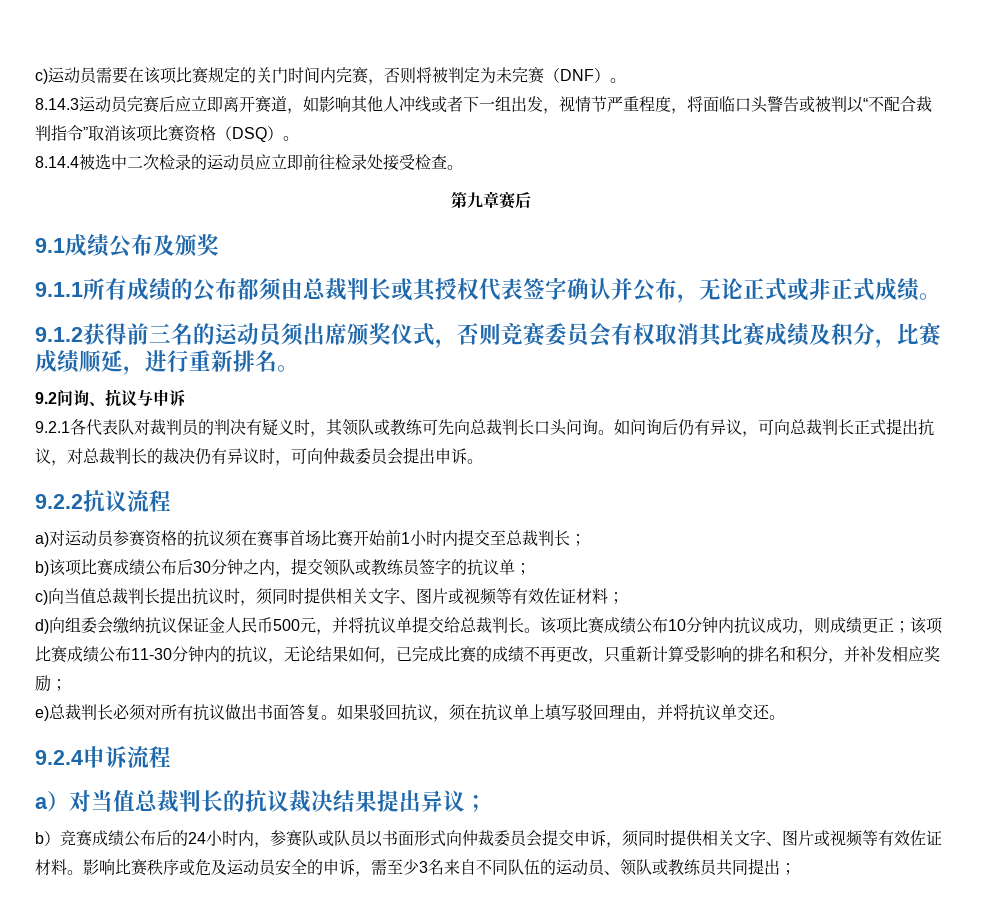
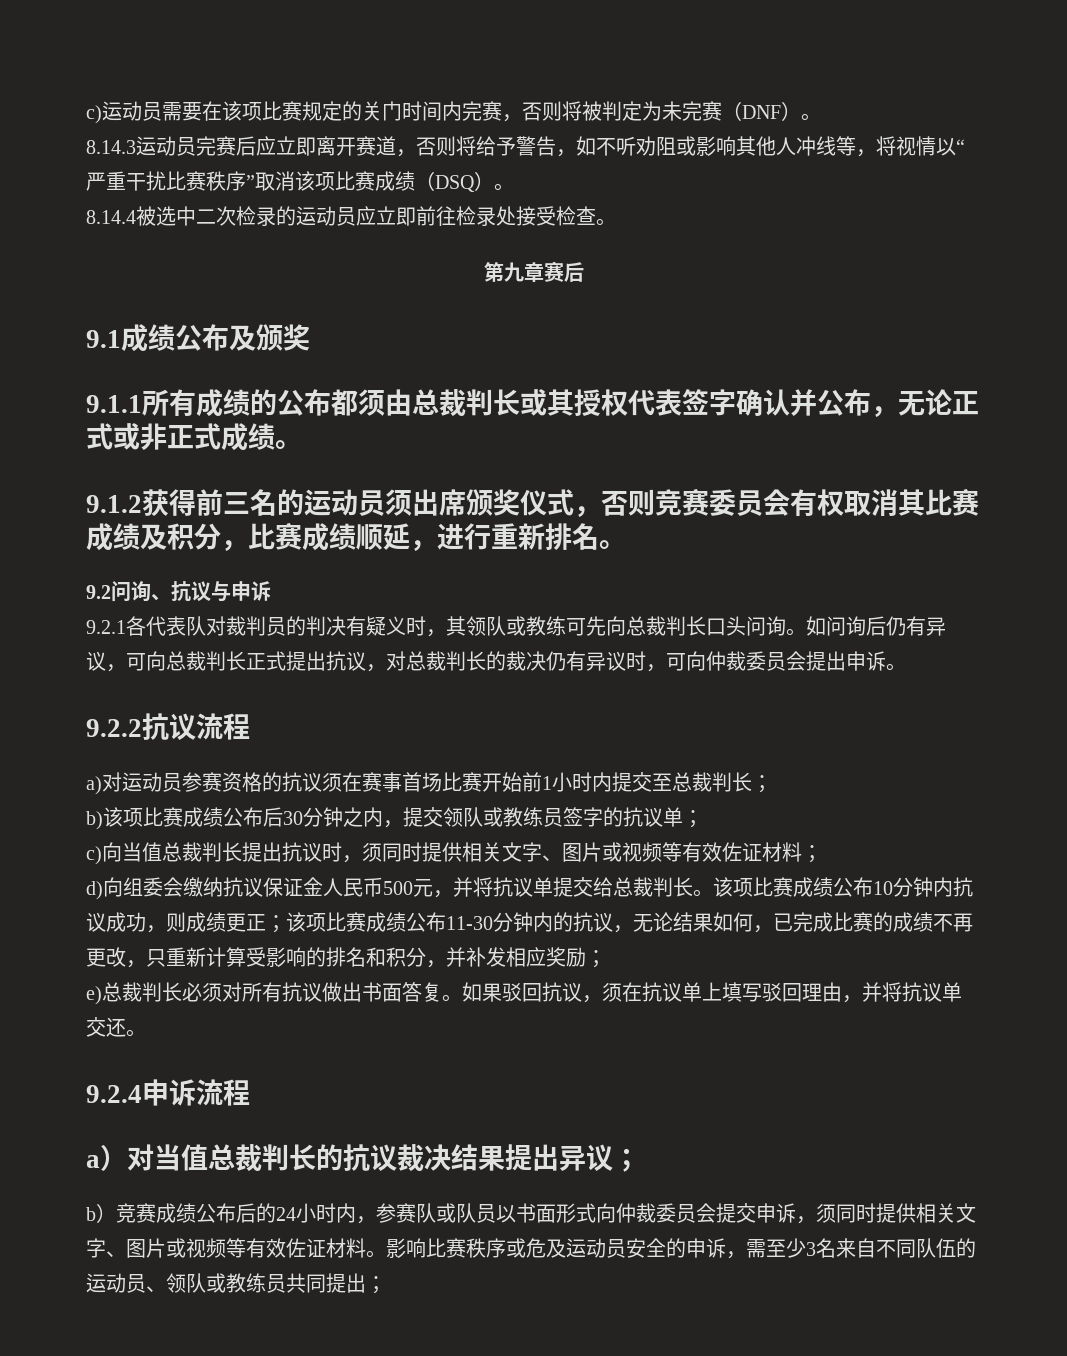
- 8.14.3运动员完赛后应立即离开赛道，如影响其他人冲线或者下一组出发，视情节严重程度，将面临口头警告或被判以“不配合裁判指令”取消该项比赛资格（DSQ）。
+ 8.14.3运动员完赛后应立即离开赛道，否则将给予警告，如不听劝阻或影响其他人冲线等，将视情以“严重干扰比赛秩序”取消该项比赛成绩（DSQ）。

